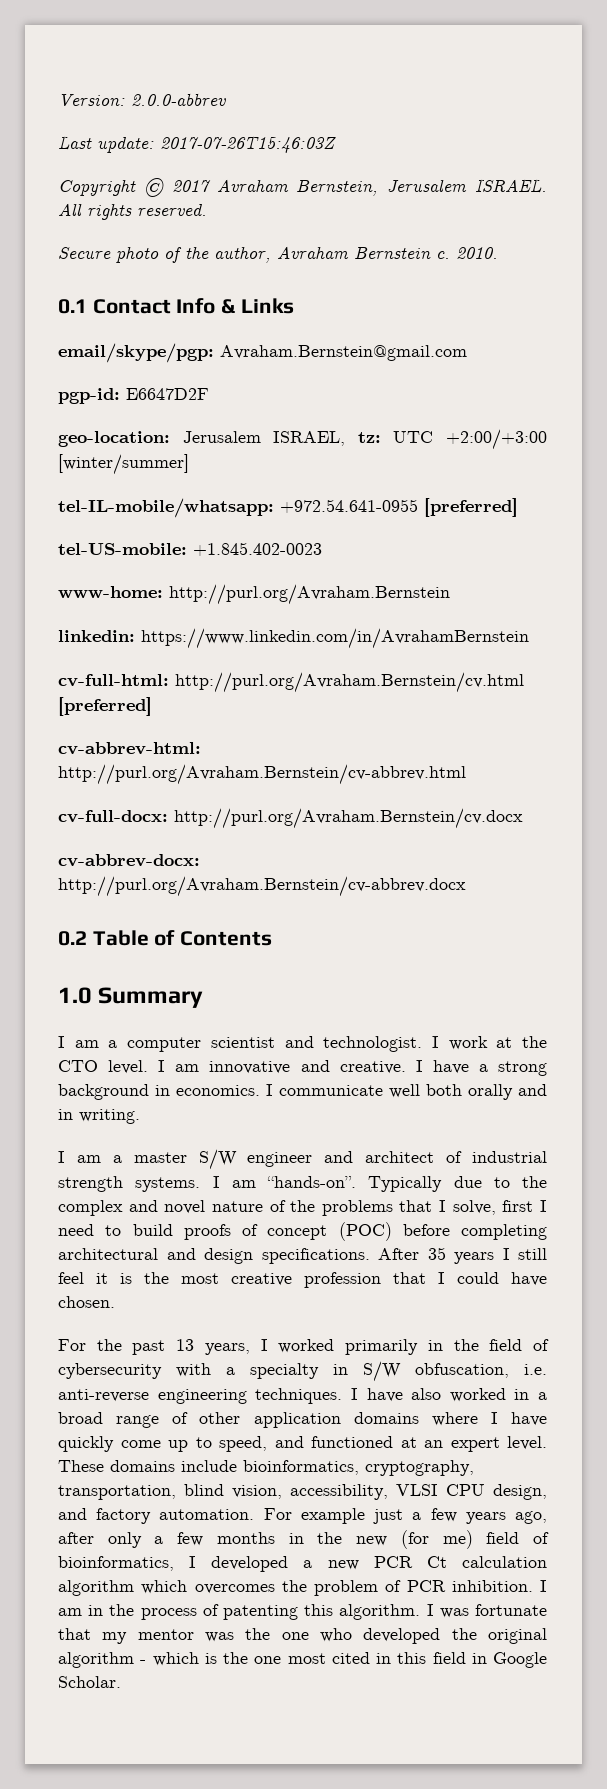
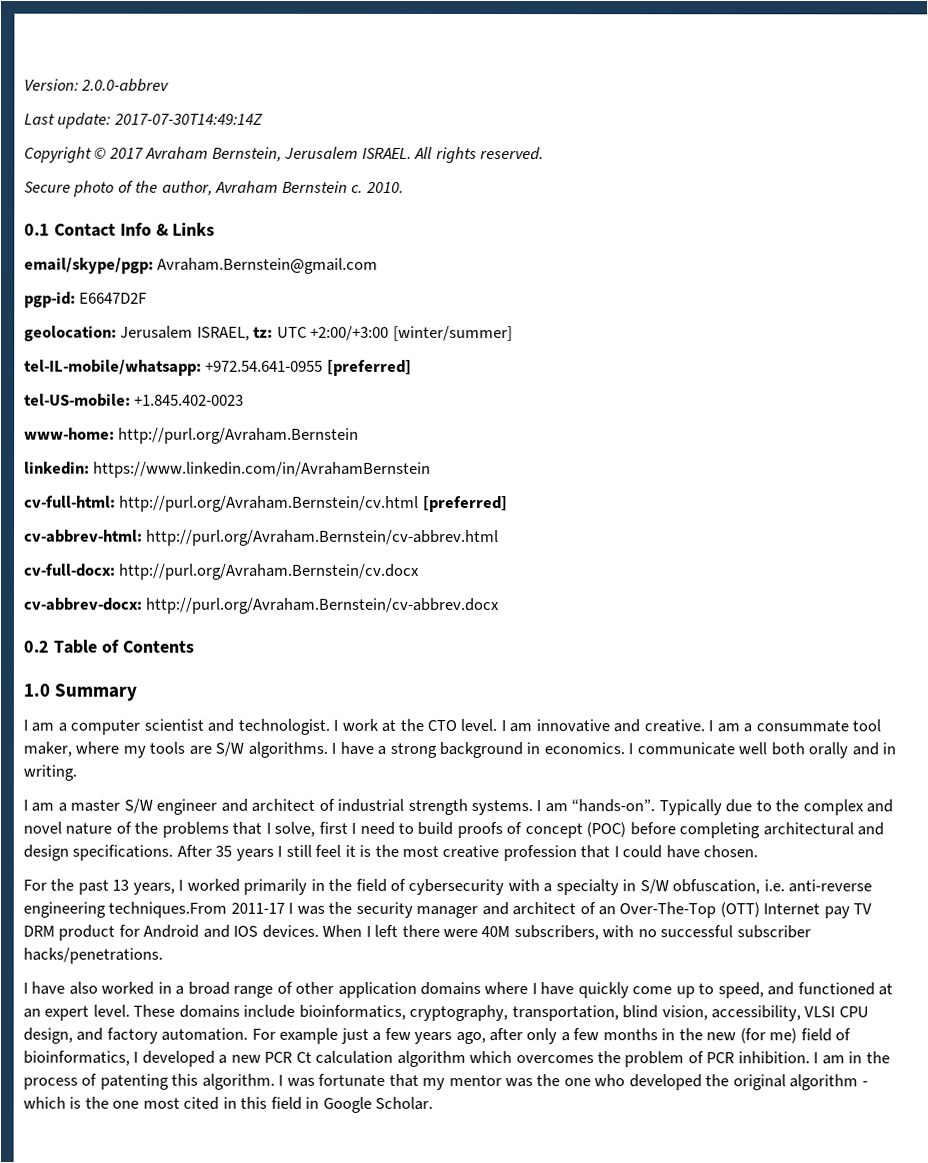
- Last update: 2017-07-26T15:46:03Z
+ Last update: 2017-07-30T14:49:14Z
- geo-location: Jerusalem ISRAEL, tz: UTC +2:00/+3:00 [winter/summer]
+ geolocation: Jerusalem ISRAEL, tz: UTC +2:00/+3:00 [winter/summer]
- I have a strong background in economics.
+ I am a consummate tool maker, where my tools are S/W algorithms. I have a strong background in economics.
- For the past 13 years, I worked primarily in the field of cybersecurity with a specialty in S/W obfuscation, i.e. anti-reverse engineering techniques. I have also worked in a broad range of other application domains where I have quickly come up to speed, and functioned at an expert level.
+ For the past 13 years, I worked primarily in the field of cybersecurity with a specialty in S/W obfuscation, i.e. anti-reverse engineering techniques.From 2011-17 I was the security manager and architect of an Over-The-Top (OTT) Internet pay TV DRM product for Android and IOS devices. When I left there were 40M subscribers, with no successful subscriber hacks/penetrations.
+ I have also worked in a broad range of other application domains where I have quickly come up to speed, and functioned at an expert level.

